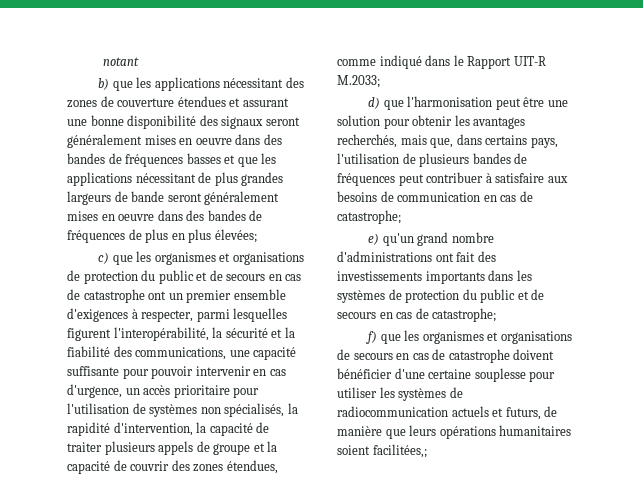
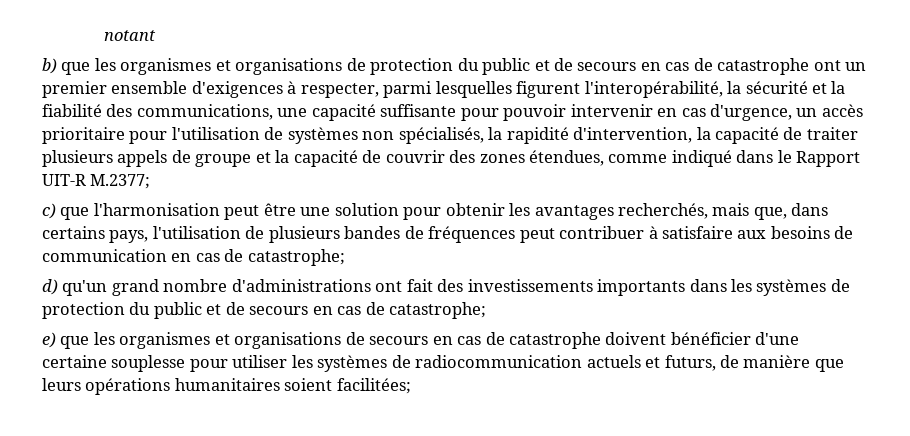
- b) que les applications nécessitant des zones de couverture étendues et assurant une bonne disponibilité des signaux seront généralement mises en oeuvre dans des bandes de fréquences basses et que les applications nécessitant de plus grandes largeurs de bande seront généralement mises en oeuvre dans des bandes de fréquences de plus en plus élevées;
- c) que les organismes et organisations de protection du public et de secours en cas de catastrophe ont un premier ensemble d'exigences à respecter, parmi lesquelles figurent l'interopérabilité, la sécurité et la fiabilité des communications, une capacité suffisante pour pouvoir intervenir en cas d'urgence, un accès prioritaire pour l'utilisation de systèmes non spécialisés, la rapidité d'intervention, la capacité de traiter plusieurs appels de groupe et la capacité de couvrir des zones étendues, comme indiqué dans le Rapport UIT-R M.2033;
- d) que l'harmonisation peut être une solution pour obtenir les avantages recherchés, mais que, dans certains pays, l'utilisation de plusieurs bandes de fréquences peut contribuer à satisfaire aux besoins de communication en cas de catastrophe;
+ b) que les organismes et organisations de protection du public et de secours en cas de catastrophe ont un premier ensemble d'exigences à respecter, parmi lesquelles figurent l'interopérabilité, la sécurité et la fiabilité des communications, une capacité suffisante pour pouvoir intervenir en cas d'urgence, un accès prioritaire pour l'utilisation de systèmes non spécialisés, la rapidité d'intervention, la capacité de traiter plusieurs appels de groupe et la capacité de couvrir des zones étendues, comme indiqué dans le Rapport UIT-R M.2377;
+ c) que l'harmonisation peut être une solution pour obtenir les avantages recherchés, mais que, dans certains pays, l'utilisation de plusieurs bandes de fréquences peut contribuer à satisfaire aux besoins de communication en cas de catastrophe;
- e) qu'un grand nombre d'administrations ont fait des investissements importants dans les systèmes de protection du public et de secours en cas de catastrophe;
+ d) qu'un grand nombre d'administrations ont fait des investissements importants dans les systèmes de protection du public et de secours en cas de catastrophe;
- f) que les organismes et organisations de secours en cas de catastrophe doivent bénéficier d'une certaine souplesse pour utiliser les systèmes de radiocommunication actuels et futurs, de manière que leurs opérations humanitaires soient facilitées,;
+ e) que les organismes et organisations de secours en cas de catastrophe doivent bénéficier d'une certaine souplesse pour utiliser les systèmes de radiocommunication actuels et futurs, de manière que leurs opérations humanitaires soient facilitées;

